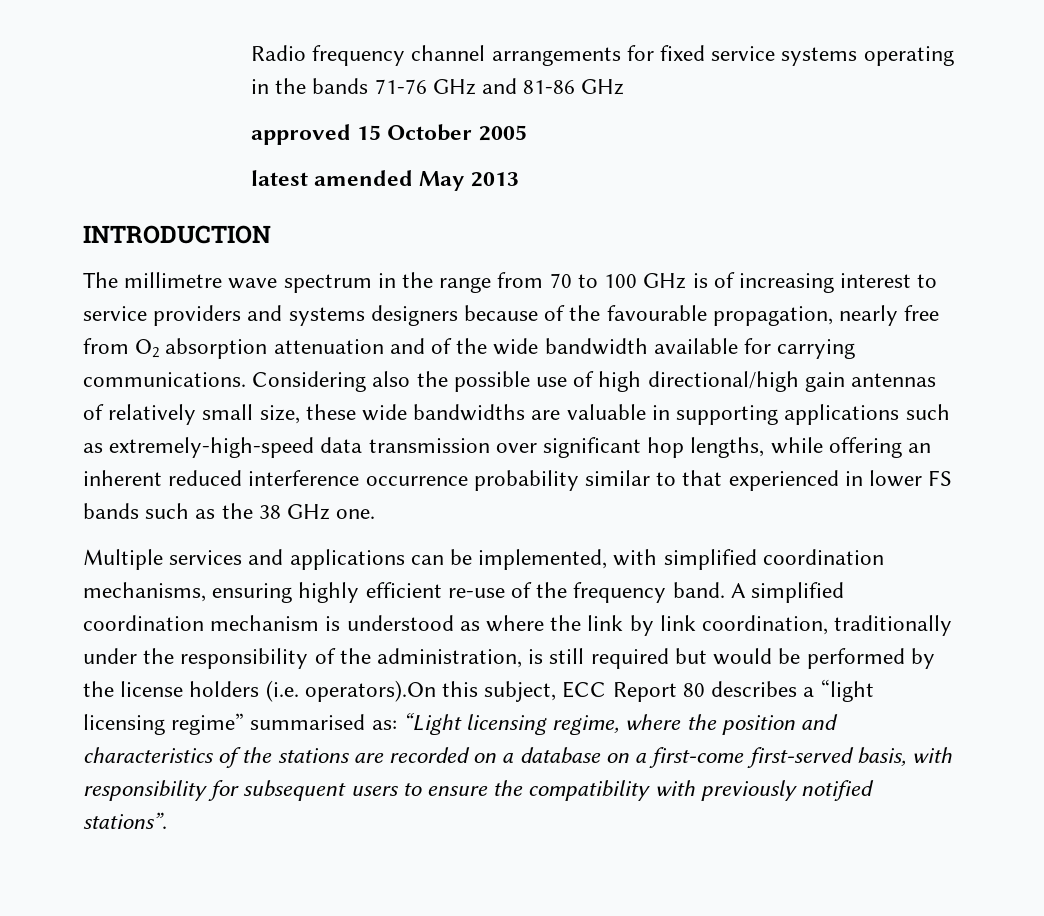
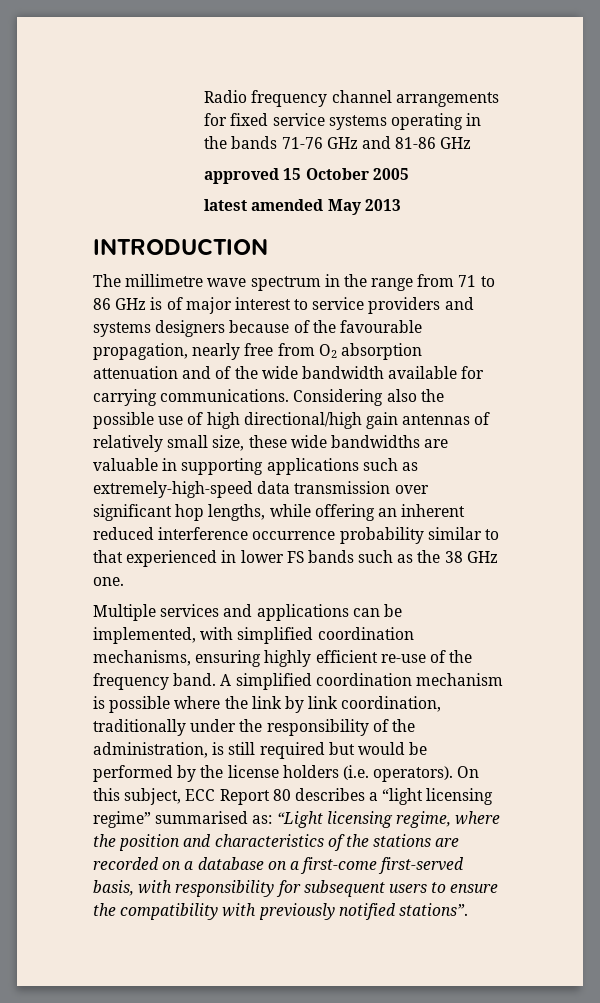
- The millimetre wave spectrum in the range from 70 to 100 GHz is of increasing interest to service providers and systems designers because of the favourable propagation, nearly free from O2 absorption attenuation and of the wide bandwidth available for carrying communications.
+ The millimetre wave spectrum in the range from 71 to 86 GHz is of major interest to service providers and systems designers because of the favourable propagation, nearly free from O2 absorption attenuation and of the wide bandwidth available for carrying communications.
- A simplified coordination mechanism is understood as where the link by link coordination, traditionally under the responsibility of the administration, is still required but would be performed by the license holders (i.e. operators).On this subject, ECC Report 80 describes a “light licensing regime” summarised as:
+ A simplified coordination mechanism is possible where the link by link coordination, traditionally under the responsibility of the administration, is still required but would be performed by the license holders (i.e. operators). On this subject, ECC Report 80 describes a “light licensing regime” summarised as:

